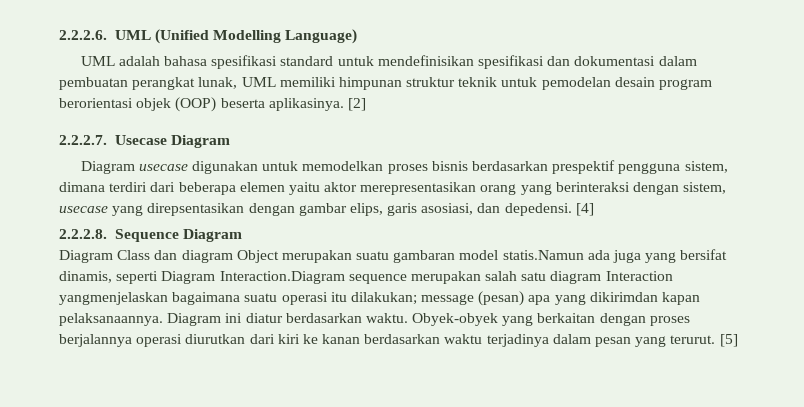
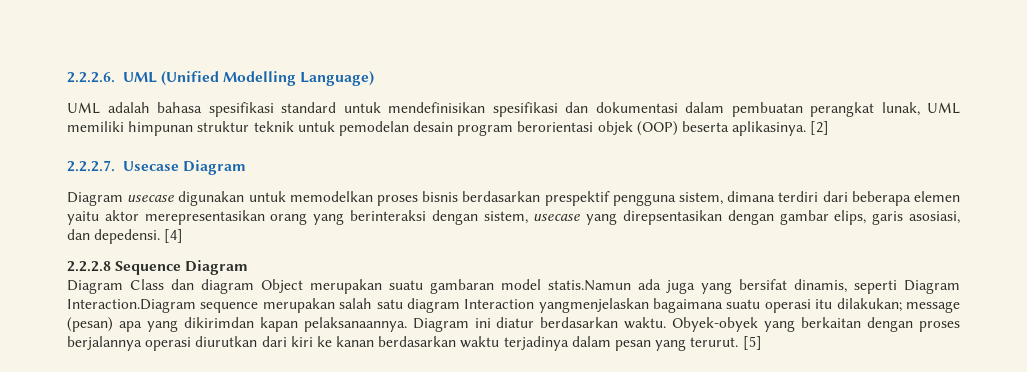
- 2.2.2.8. Sequence Diagram
+ 2.2.2.8 Sequence Diagram

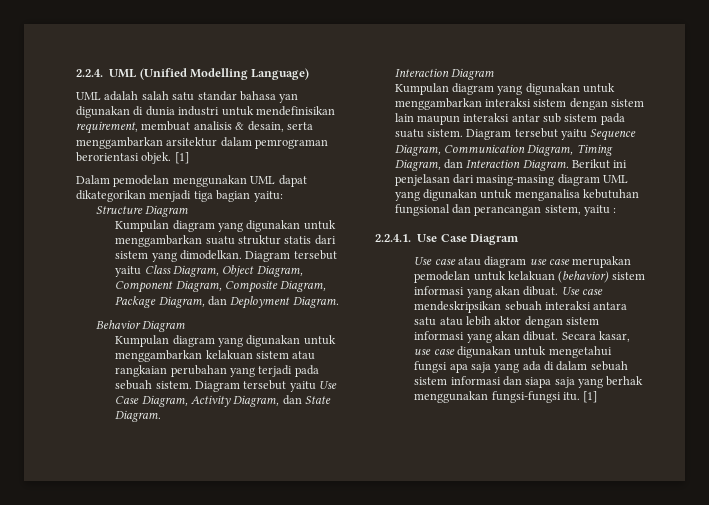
- 2.2.2.6. UML (Unified Modelling Language)
+ 2.2.4. UML (Unified Modelling Language)
- UML adalah bahasa spesifikasi standard untuk mendefinisikan spesifikasi dan dokumentasi dalam pembuatan perangkat lunak, UML memiliki himpunan struktur teknik untuk pemodelan desain program berorientasi objek (OOP) beserta aplikasinya. [2]
- 2.2.2.7. Usecase Diagram
- Diagram usecase digunakan untuk memodelkan proses bisnis berdasarkan prespektif pengguna sistem, dimana terdiri dari beberapa elemen yaitu aktor merepresentasikan orang yang berinteraksi dengan sistem, usecase yang direpsentasikan dengan gambar elips, garis asosiasi, dan depedensi. [4]
- 2.2.2.8 Sequence Diagram
- Diagram Class dan diagram Object merupakan suatu gambaran model statis.Namun ada juga yang bersifat dinamis, seperti Diagram Interaction.Diagram sequence merupakan salah satu diagram Interaction yangmenjelaskan bagaimana suatu operasi itu dilakukan; message (pesan) apa yang dikirimdan kapan pelaksanaannya. Diagram ini diatur berdasarkan waktu. Obyek-obyek yang berkaitan dengan proses berjalannya operasi diurutkan dari kiri ke kanan berdasarkan waktu terjadinya dalam pesan yang terurut. [5]
+ UML adalah salah satu standar bahasa yan digunakan di dunia industri untuk mendefinisikan requirement, membuat analisis & desain, serta menggambarkan arsitektur dalam pemrograman berorientasi objek. [1]
+ Dalam pemodelan menggunakan UML dapat dikategorikan menjadi tiga bagian yaitu:
+ Structure Diagram
+ Kumpulan diagram yang digunakan untuk menggambarkan suatu struktur statis dari sistem yang dimodelkan. Diagram tersebut yaitu Class Diagram, Object Diagram, Component Diagram, Composite Diagram, Package Diagram, dan Deployment Diagram.
+ Behavior Diagram
+ Kumpulan diagram yang digunakan untuk menggambarkan kelakuan sistem atau rangkaian perubahan yang terjadi pada sebuah sistem. Diagram tersebut yaitu Use Case Diagram, Activity Diagram, dan State Diagram.
+ Interaction Diagram
+ Kumpulan diagram yang digunakan untuk menggambarkan interaksi sistem dengan sistem lain maupun interaksi antar sub sistem pada suatu sistem. Diagram tersebut yaitu Sequence Diagram, Communication Diagram, Timing Diagram, dan Interaction Diagram. Berikut ini penjelasan dari masing-masing diagram UML yang digunakan untuk menganalisa kebutuhan fungsional dan perancangan sistem, yaitu :
+ 2.2.4.1. Use Case Diagram
+ Use case atau diagram use case merupakan pemodelan untuk kelakuan (behavior) sistem informasi yang akan dibuat. Use case mendeskripsikan sebuah interaksi antara satu atau lebih aktor dengan sistem informasi yang akan dibuat. Secara kasar, use case digunakan untuk mengetahui fungsi apa saja yang ada di dalam sebuah sistem informasi dan siapa saja yang berhak menggunakan fungsi-fungsi itu. [1]

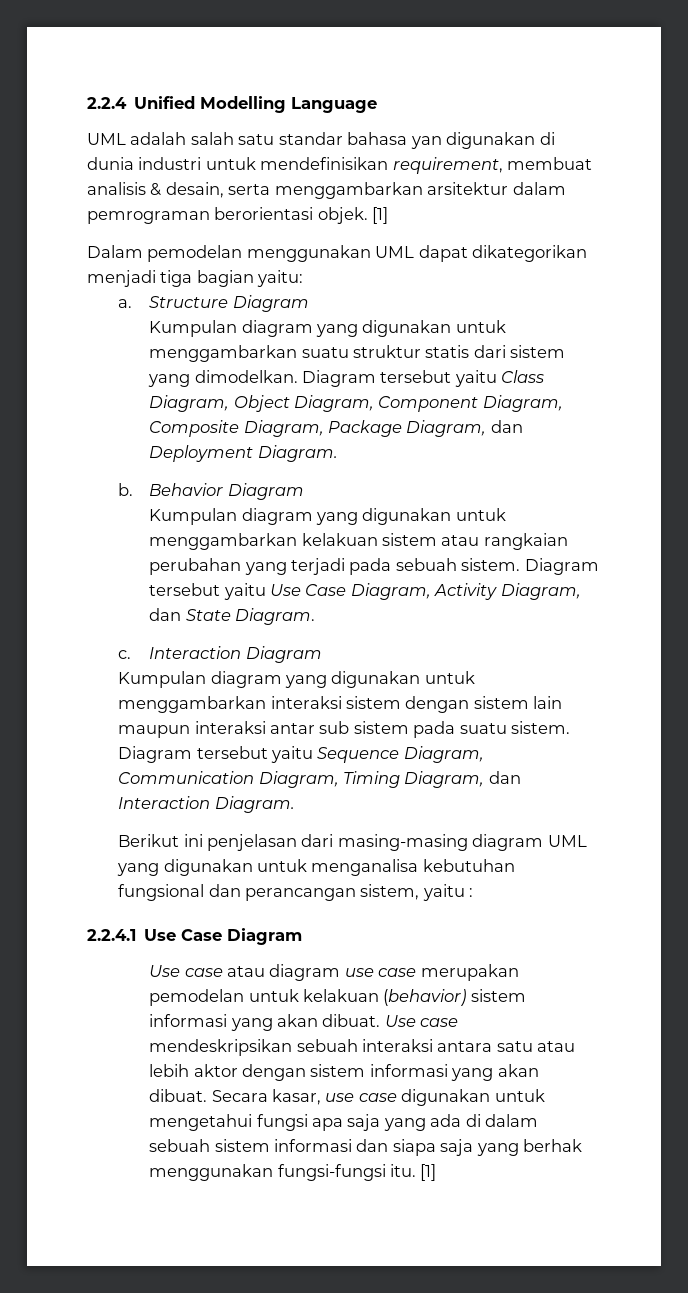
- 2.2.4. UML (Unified Modelling Language)
+ 2.2.4 Unified Modelling Language
+ a.
+ b.
+ c.
- Diagram tersebut yaitu Sequence Diagram, Communication Diagram, Timing Diagram, dan Interaction Diagram. Berikut ini penjelasan dari masing-masing diagram UML yang digunakan untuk menganalisa kebutuhan fungsional dan perancangan sistem, yaitu :
+ Diagram tersebut yaitu Sequence Diagram, Communication Diagram, Timing Diagram, dan Interaction Diagram.
+ Berikut ini penjelasan dari masing-masing diagram UML yang digunakan untuk menganalisa kebutuhan fungsional dan perancangan sistem, yaitu :
- 2.2.4.1. Use Case Diagram
+ 2.2.4.1 Use Case Diagram

